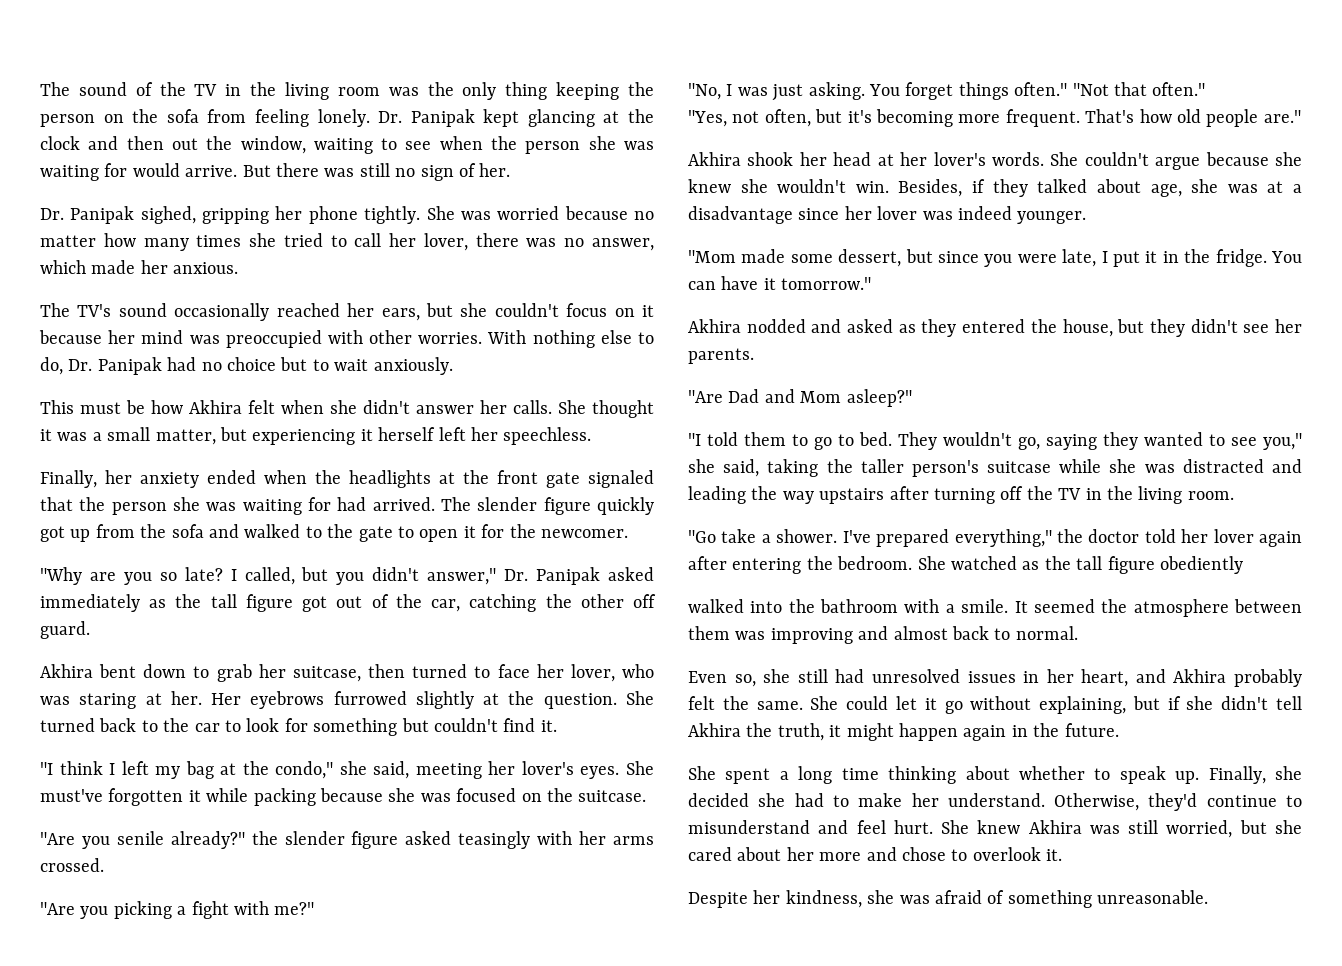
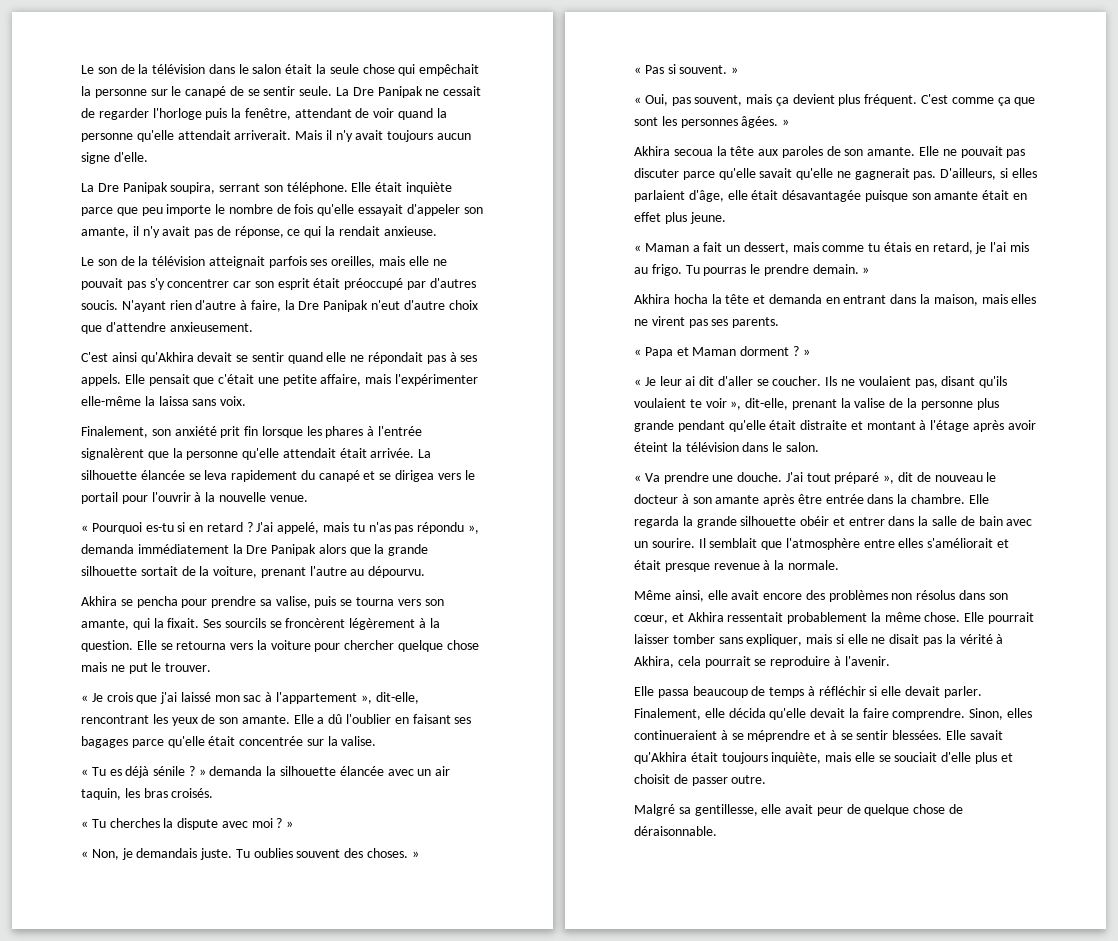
- The sound of the TV in the living room was the only thing keeping the person on the sofa from feeling lonely. Dr. Panipak kept glancing at the clock and then out the window, waiting to see when the person she was waiting for would arrive. But there was still no sign of her.
- Dr. Panipak sighed, gripping her phone tightly. She was worried because no matter how many times she tried to call her lover, there was no answer, which made her anxious.
- The TV's sound occasionally reached her ears, but she couldn't focus on it because her mind was preoccupied with other worries. With nothing else to do, Dr. Panipak had no choice but to wait anxiously.
- This must be how Akhira felt when she didn't answer her calls. She thought it was a small matter, but experiencing it herself left her speechless.
- Finally, her anxiety ended when the headlights at the front gate signaled that the person she was waiting for had arrived. The slender figure quickly got up from the sofa and walked to the gate to open it for the newcomer.
- "Why are you so late? I called, but you didn't answer," Dr. Panipak asked immediately as the tall figure got out of the car, catching the other off guard.
- Akhira bent down to grab her suitcase, then turned to face her lover, who was staring at her. Her eyebrows furrowed slightly at the question. She turned back to the car to look for something but couldn't find it.
- "I think I left my bag at the condo," she said, meeting her lover's eyes. She must've forgotten it while packing because she was focused on the suitcase.
- "Are you senile already?" the slender figure asked teasingly with her arms crossed.
- "Are you picking a fight with me?"
- "No, I was just asking. You forget things often." "Not that often."
- "Yes, not often, but it's becoming more frequent. That's how old people are."
- Akhira shook her head at her lover's words. She couldn't argue because she knew she wouldn't win. Besides, if they talked about age, she was at a disadvantage since her lover was indeed younger.
- "Mom made some dessert, but since you were late, I put it in the fridge. You can have it tomorrow."
- Akhira nodded and asked as they entered the house, but they didn't see her parents.
- "Are Dad and Mom asleep?"
- "I told them to go to bed. They wouldn't go, saying they wanted to see you," she said, taking the taller person's suitcase while she was distracted and leading the way upstairs after turning off the TV in the living room.
- "Go take a shower. I've prepared everything," the doctor told her lover again after entering the bedroom. She watched as the tall figure obediently
- walked into the bathroom with a smile. It seemed the atmosphere between them was improving and almost back to normal.
- Even so, she still had unresolved issues in her heart, and Akhira probably felt the same. She could let it go without explaining, but if she didn't tell Akhira the truth, it might happen again in the future.
- She spent a long time thinking about whether to speak up. Finally, she decided she had to make her understand. Otherwise, they'd continue to misunderstand and feel hurt. She knew Akhira was still worried, but she cared about her more and chose to overlook it.
- Despite her kindness, she was afraid of something unreasonable.
+ Le son de la télévision dans le salon était la seule chose qui empêchait la personne sur le canapé de se sentir seule. La Dre Panipak ne cessait de regarder l'horloge puis la fenêtre, attendant de voir quand la personne qu'elle attendait arriverait. Mais il n'y avait toujours aucun signe d'elle.
+ La Dre Panipak soupira, serrant son téléphone. Elle était inquiète parce que peu importe le nombre de fois qu'elle essayait d'appeler son amante, il n'y avait pas de réponse, ce qui la rendait anxieuse.
+ Le son de la télévision atteignait parfois ses oreilles, mais elle ne pouvait pas s'y concentrer car son esprit était préoccupé par d'autres soucis. N'ayant rien d'autre à faire, la Dre Panipak n'eut d'autre choix que d'attendre anxieusement.
+ C'est ainsi qu'Akhira devait se sentir quand elle ne répondait pas à ses appels. Elle pensait que c'était une petite affaire, mais l'expérimenter elle-même la laissa sans voix.
+ Finalement, son anxiété prit fin lorsque les phares à l'entrée signalèrent que la personne qu'elle attendait était arrivée. La silhouette élancée se leva rapidement du canapé et se dirigea vers le portail pour l'ouvrir à la nouvelle venue.
+ « Pourquoi es-tu si en retard ? J'ai appelé, mais tu n'as pas répondu », demanda immédiatement la Dre Panipak alors que la grande silhouette sortait de la voiture, prenant l'autre au dépourvu.
+ Akhira se pencha pour prendre sa valise, puis se tourna vers son amante, qui la fixait. Ses sourcils se froncèrent légèrement à la question. Elle se retourna vers la voiture pour chercher quelque chose mais ne put le trouver.
+ « Je crois que j'ai laissé mon sac à l'appartement », dit-elle, rencontrant les yeux de son amante. Elle a dû l'oublier en faisant ses bagages parce qu'elle était concentrée sur la valise.
+ « Tu es déjà sénile ? » demanda la silhouette élancée avec un air taquin, les bras croisés.
+ « Tu cherches la dispute avec moi ? »
+ « Non, je demandais juste. Tu oublies souvent des choses. »
+ « Pas si souvent. »
+ « Oui, pas souvent, mais ça devient plus fréquent. C'est comme ça que sont les personnes âgées. »
+ Akhira secoua la tête aux paroles de son amante. Elle ne pouvait pas discuter parce qu'elle savait qu'elle ne gagnerait pas. D'ailleurs, si elles parlaient d'âge, elle était désavantagée puisque son amante était en effet plus jeune.
+ « Maman a fait un dessert, mais comme tu étais en retard, je l'ai mis au frigo. Tu pourras le prendre demain. »
+ Akhira hocha la tête et demanda en entrant dans la maison, mais elles ne virent pas ses parents.
+ « Papa et Maman dorment ? »
+ « Je leur ai dit d'aller se coucher. Ils ne voulaient pas, disant qu'ils voulaient te voir », dit-elle, prenant la valise de la personne plus grande pendant qu'elle était distraite et montant à l'étage après avoir éteint la télévision dans le salon.
+ « Va prendre une douche. J'ai tout préparé », dit de nouveau le docteur à son amante après être entrée dans la chambre. Elle regarda la grande silhouette obéir et entrer dans la salle de bain avec un sourire. Il semblait que l'atmosphère entre elles s'améliorait et était presque revenue à la normale.
+ Même ainsi, elle avait encore des problèmes non résolus dans son cœur, et Akhira ressentait probablement la même chose. Elle pourrait laisser tomber sans expliquer, mais si elle ne disait pas la vérité à Akhira, cela pourrait se reproduire à l'avenir.
+ Elle passa beaucoup de temps à réfléchir si elle devait parler. Finalement, elle décida qu'elle devait la faire comprendre. Sinon, elles continueraient à se méprendre et à se sentir blessées. Elle savait qu'Akhira était toujours inquiète, mais elle se souciait d'elle plus et choisit de passer outre.
+ Malgré sa gentillesse, elle avait peur de quelque chose de déraisonnable.

